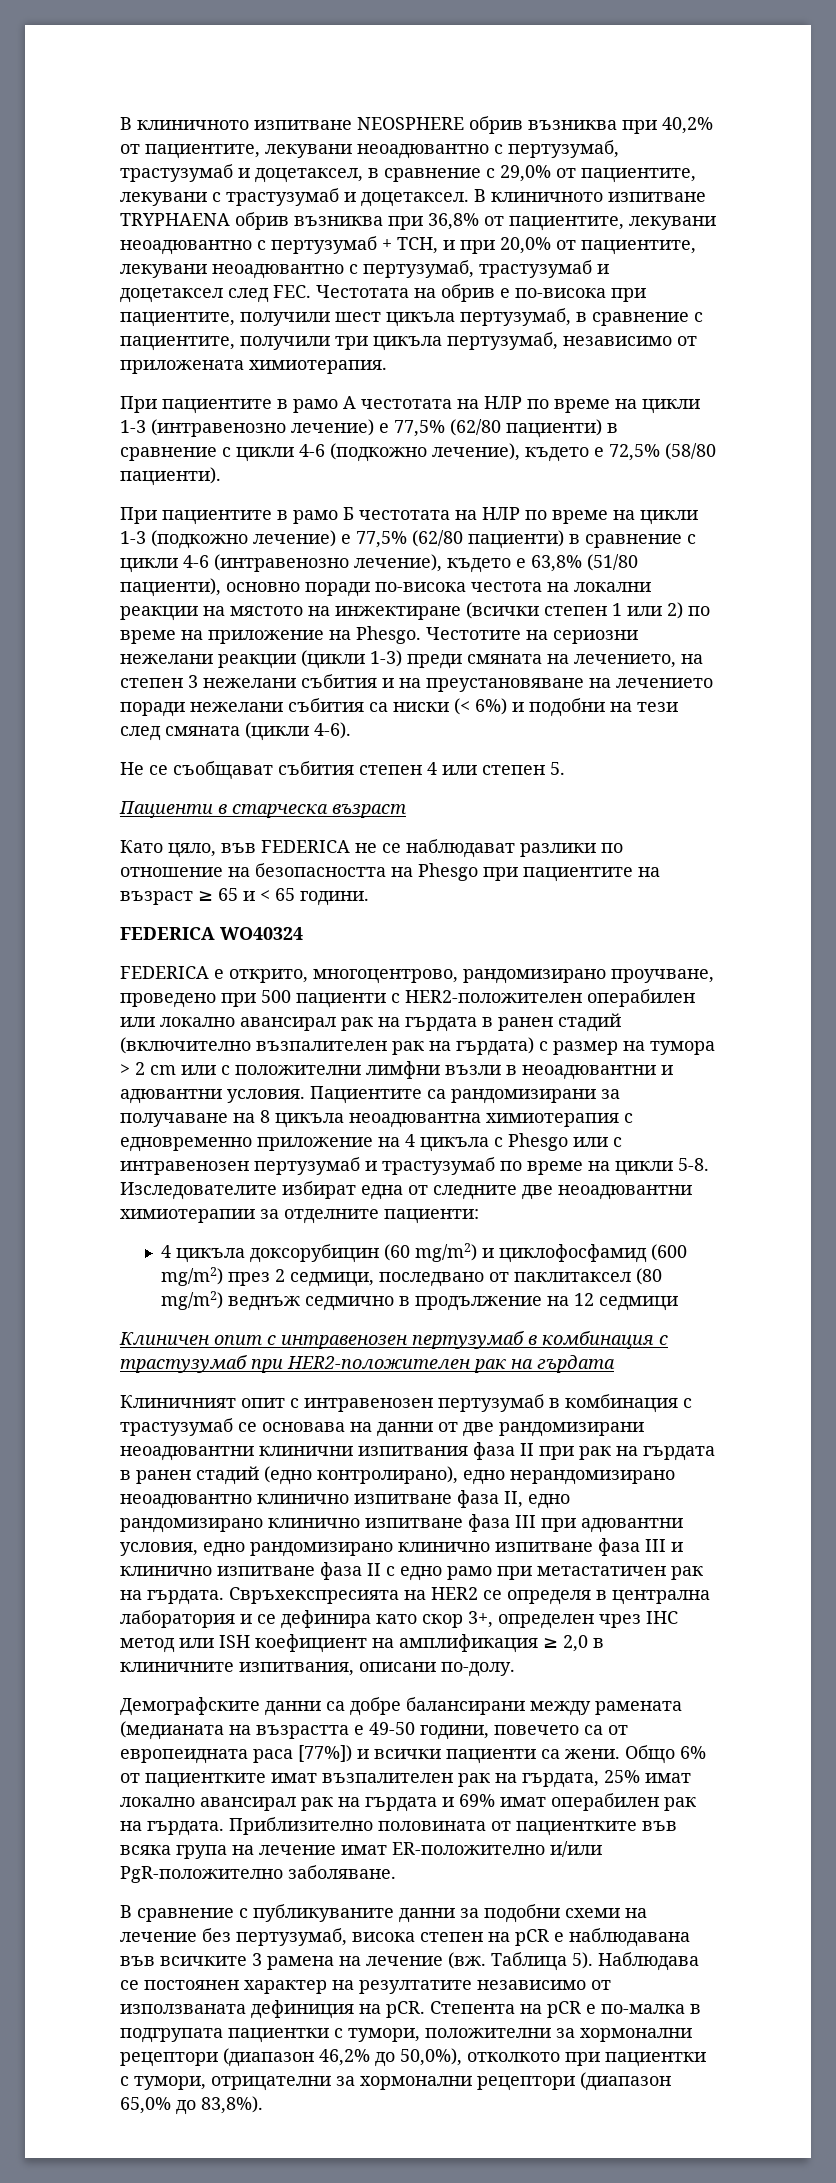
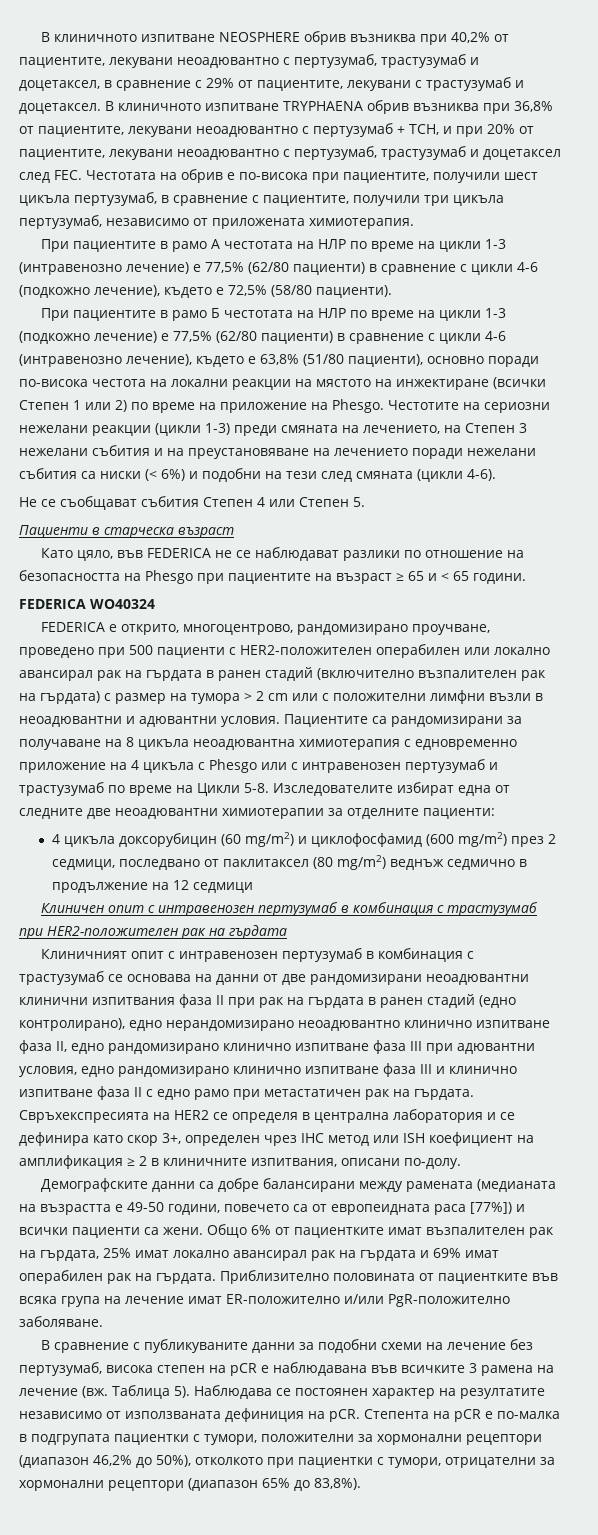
- В клиничното изпитване NEOSPHERE обрив възниква при 40,2% от пациентите, лекувани неоадювантно с пертузумаб, трастузумаб и доцетаксел, в сравнение с 29,0% от пациентите, лекувани с трастузумаб и доцетаксел.
+ В клиничното изпитване NEOSPHERE обрив възниква при 40,2% от пациентите, лекувани неоадювантно с пертузумаб, трастузумаб и доцетаксел, в сравнение с 29% от пациентите, лекувани с трастузумаб и доцетаксел.
- В клиничното изпитване TRYPHAENA обрив възниква при 36,8% от пациентите, лекувани неоадювантно с пертузумаб + TCH, и при 20,0% от пациентите, лекувани неоадювантно с пертузумаб, трастузумаб и доцетаксел след FEC. Честотата на обрив е по-висока при пациентите, получили шест цикъла пертузумаб, в сравнение с пациентите, получили три цикъла пертузумаб, независимо от приложената химиотерапия.
+ В клиничното изпитване TRYPHAENA обрив възниква при 36,8% от пациентите, лекувани неоадювантно с пертузумаб + TCH, и при 20% от пациентите, лекувани неоадювантно с пертузумаб, трастузумаб и доцетаксел след FEC. Честотата на обрив е по-висока при пациентите, получили шест цикъла пертузумаб, в сравнение с пациентите, получили три цикъла пертузумаб, независимо от приложената химиотерапия.
- При пациентите в рамо Б честотата на НЛР по време на цикли 1-3 (подкожно лечение) е 77,5% (62/80 пациенти) в сравнение с цикли 4-6 (интравенозно лечение), където е 63,8% (51/80 пациенти), основно поради по-висока честота на локални реакции на мястото на инжектиране (всички степен 1 или 2) по време на приложение на Phesgo.
+ При пациентите в рамо Б честотата на НЛР по време на цикли 1-3 (подкожно лечение) е 77,5% (62/80 пациенти) в сравнение с цикли 4-6 (интравенозно лечение), където е 63,8% (51/80 пациенти), основно поради по-висока честота на локални реакции на мястото на инжектиране (всички Степен 1 или 2) по време на приложение на Phesgo.
- Честотите на сериозни нежелани реакции (цикли 1-3) преди смяната на лечението, на степен 3 нежелани събития и на преустановяване на лечението поради нежелани събития са ниски (< 6%) и подобни на тези след смяната (цикли 4-6).
+ Честотите на сериозни нежелани реакции (цикли 1-3) преди смяната на лечението, на Степен 3 нежелани събития и на преустановяване на лечението поради нежелани събития са ниски (< 6%) и подобни на тези след смяната (цикли 4-6).
- Не се съобщават събития степен 4 или степен 5.
+ Не се съобщават събития Степен 4 или Степен 5.
- Пациентите са рандомизирани за получаване на 8 цикъла неоадювантна химиотерапия с едновременно приложение на 4 цикъла с Phesgo или с интравенозен пертузумаб и трастузумаб по време на цикли 5-8.
+ Пациентите са рандомизирани за получаване на 8 цикъла неоадювантна химиотерапия с едновременно приложение на 4 цикъла с Phesgo или с интравенозен пертузумаб и трастузумаб по време на Цикли 5-8.
- Свръхекспресията на HER2 се определя в централна лаборатория и се дефинира като скор 3+, определен чрез IHC метод или ISH коефициент на амплификация ≥ 2,0 в клиничните изпитвания, описани по-долу.
+ Свръхекспресията на HER2 се определя в централна лаборатория и се дефинира като скор 3+, определен чрез IHC метод или ISH коефициент на амплификация ≥ 2 в клиничните изпитвания, описани по-долу.
- Степента на pCR е по-малка в подгрупата пациентки с тумори, положителни за хормонални рецептори (диапазон 46,2% до 50,0%), отколкото при пациентки с тумори, отрицателни за хормонални рецептори (диапазон 65,0% до 83,8%).
+ Степента на pCR е по-малка в подгрупата пациентки с тумори, положителни за хормонални рецептори (диапазон 46,2% до 50%), отколкото при пациентки с тумори, отрицателни за хормонални рецептори (диапазон 65% до 83,8%).

